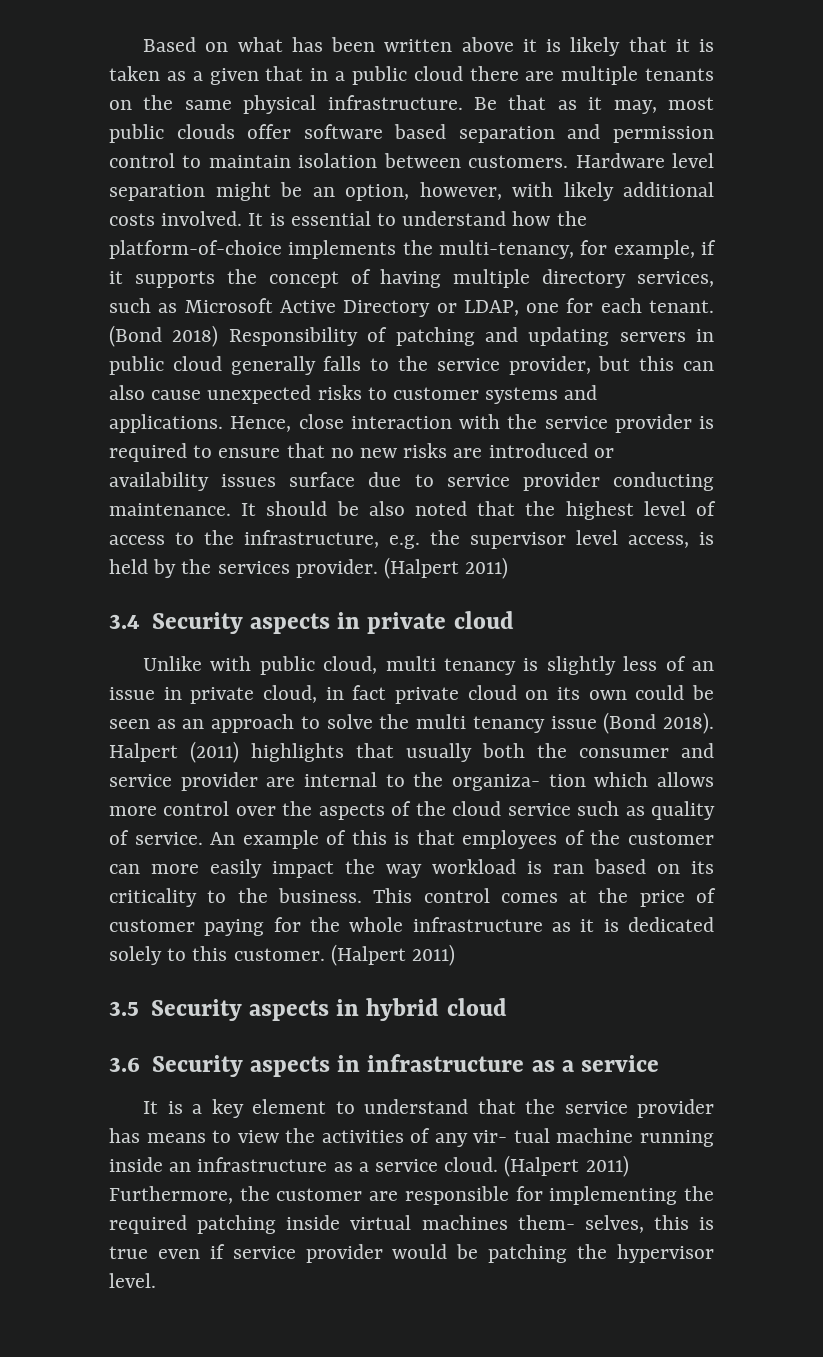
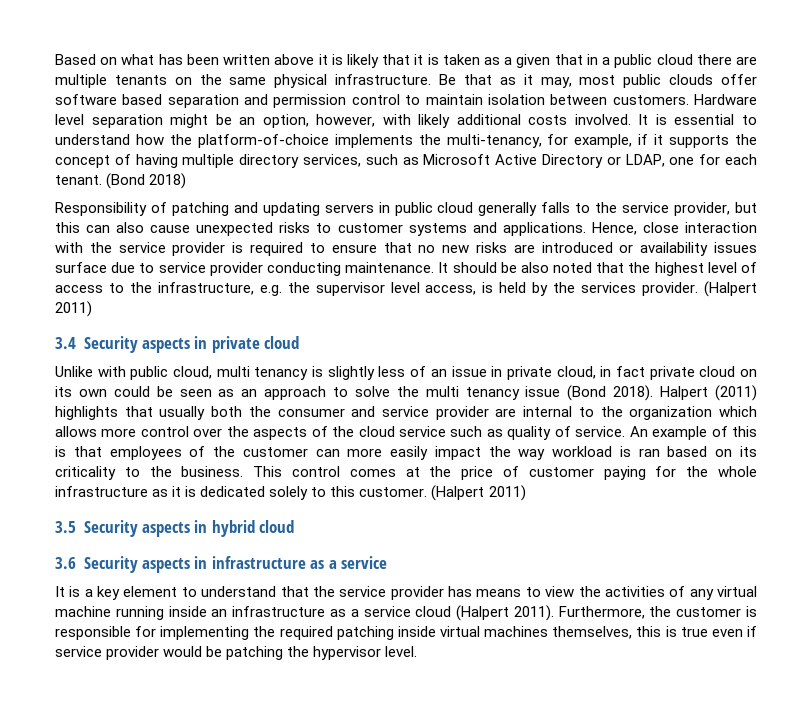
- (Bond 2018) Responsibility of patching and updating servers in public cloud generally falls to the service provider, but this can also cause unexpected risks to customer systems and applications.
+ (Bond 2018)
+ Responsibility of patching and updating servers in public cloud generally falls to the service provider, but this can also cause unexpected risks to customer systems and applications.
- Halpert (2011) highlights that usually both the consumer and service provider are internal to the organiza- tion which allows more control over the aspects of the cloud service such as quality of service.
+ Halpert (2011) highlights that usually both the consumer and service provider are internal to the organization which allows more control over the aspects of the cloud service such as quality of service.
- It is a key element to understand that the service provider has means to view the activities of any vir- tual machine running inside an infrastructure as a service cloud. (Halpert 2011) Furthermore, the customer are responsible for implementing the required patching inside virtual machines them- selves, this is true even if service provider would be patching the hypervisor level.
+ It is a key element to understand that the service provider has means to view the activities of any virtual machine running inside an infrastructure as a service cloud (Halpert 2011). Furthermore, the customer is responsible for implementing the required patching inside virtual machines themselves, this is true even if service provider would be patching the hypervisor level.

